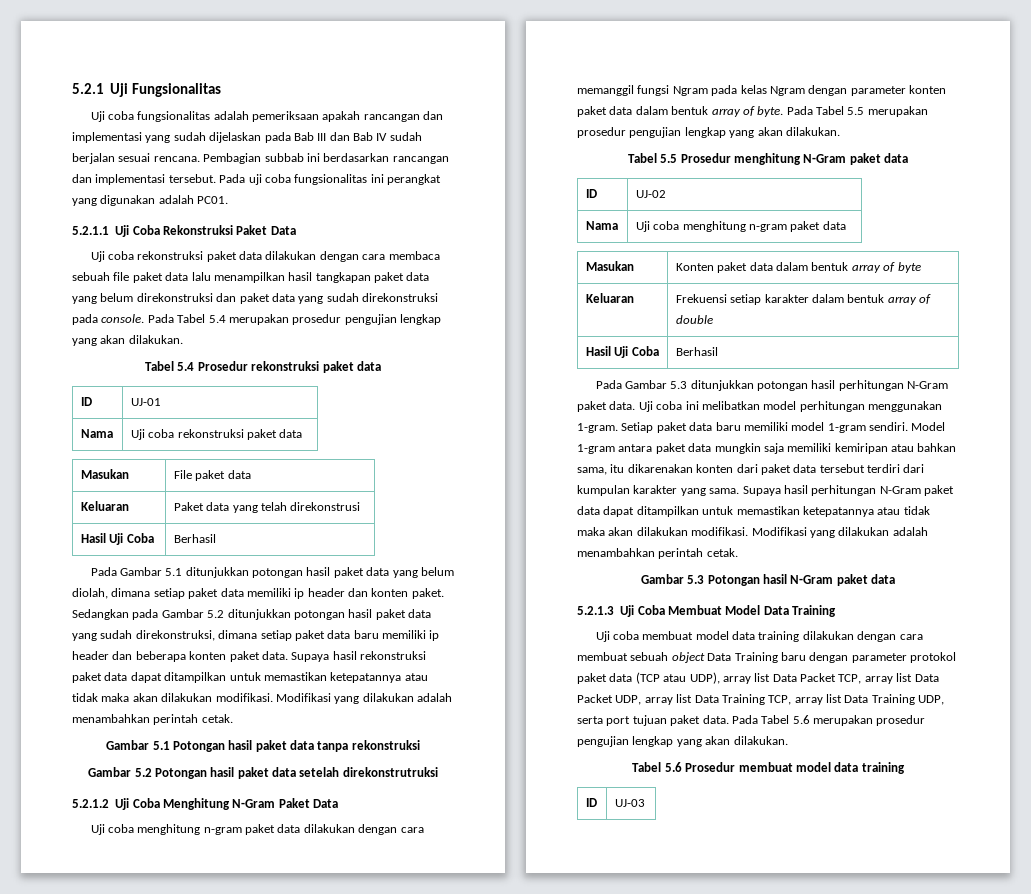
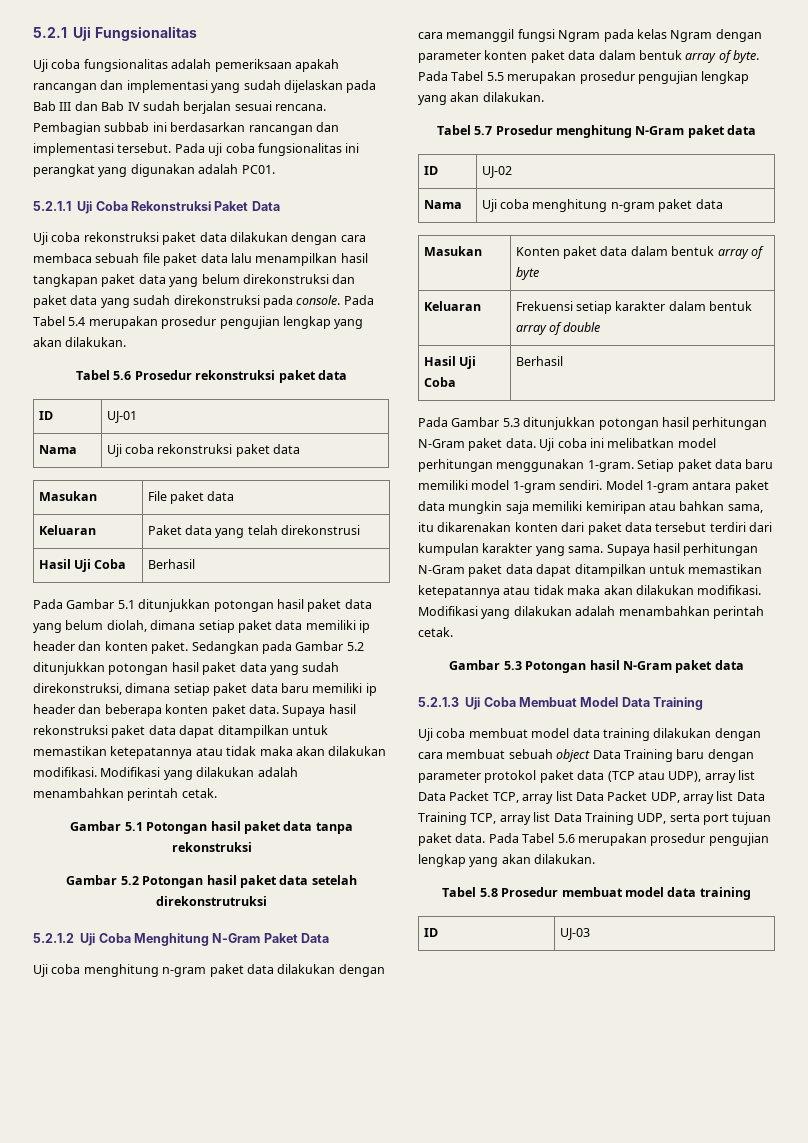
- Tabel 5.4 Prosedur rekonstruksi paket data
+ Tabel 5.6 Prosedur rekonstruksi paket data
- Tabel 5.5 Prosedur menghitung N-Gram paket data
+ Tabel 5.7 Prosedur menghitung N-Gram paket data
- Tabel 5.6 Prosedur membuat model data training
+ Tabel 5.8 Prosedur membuat model data training

